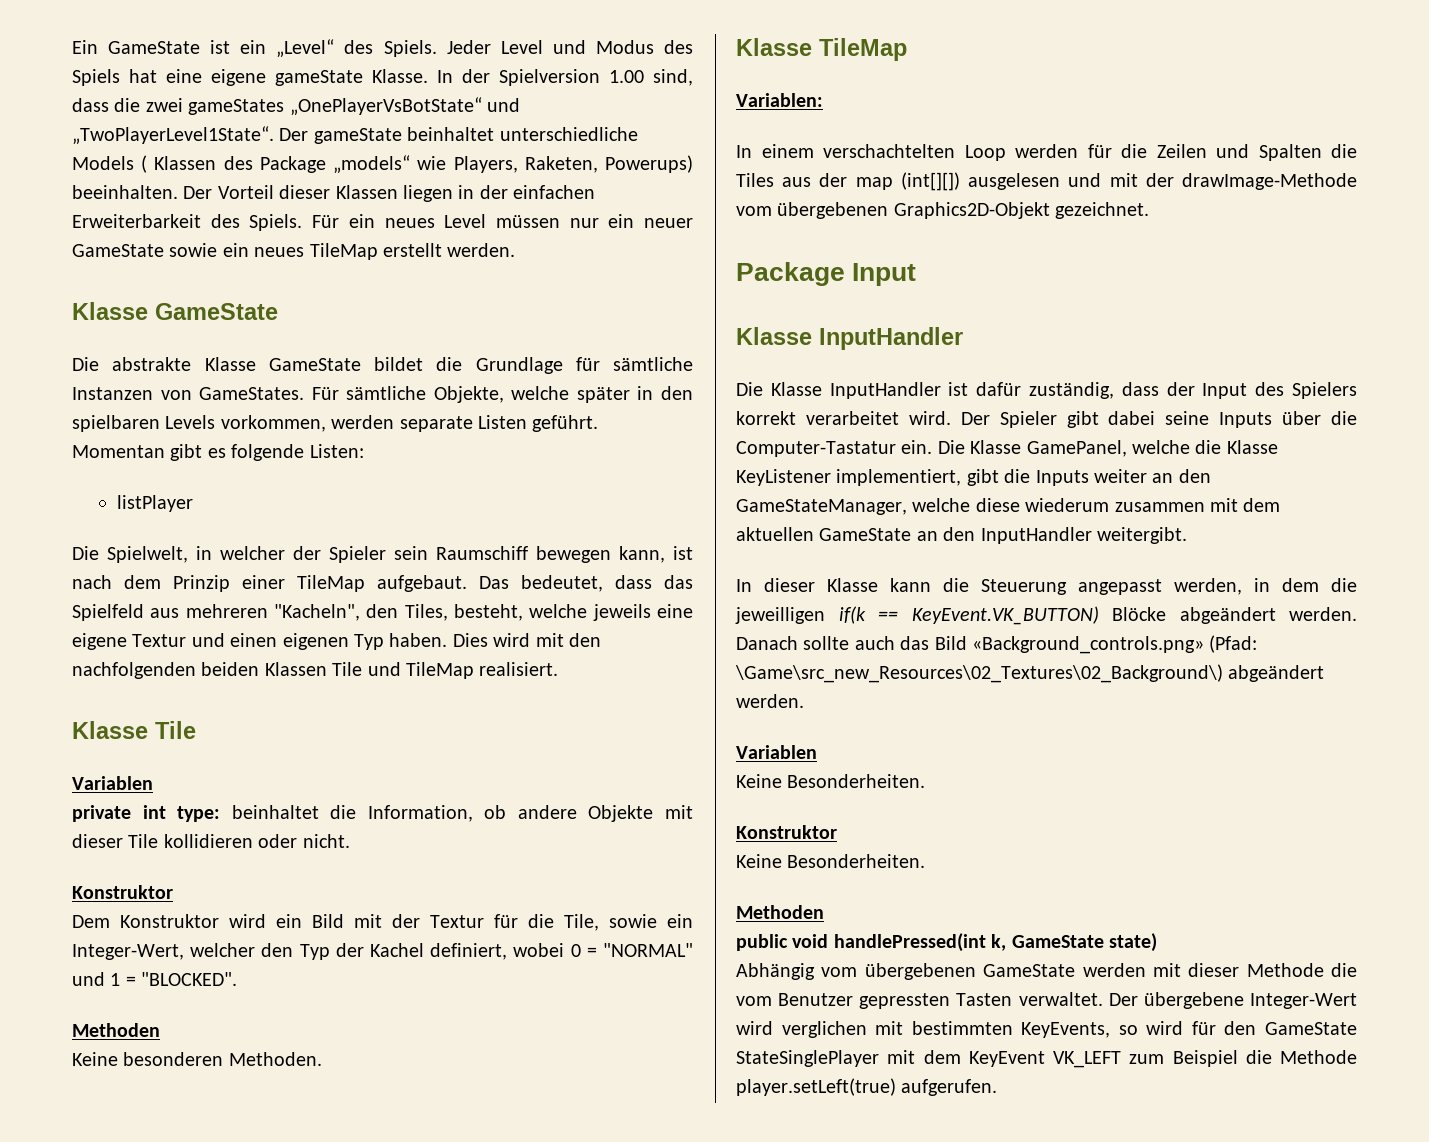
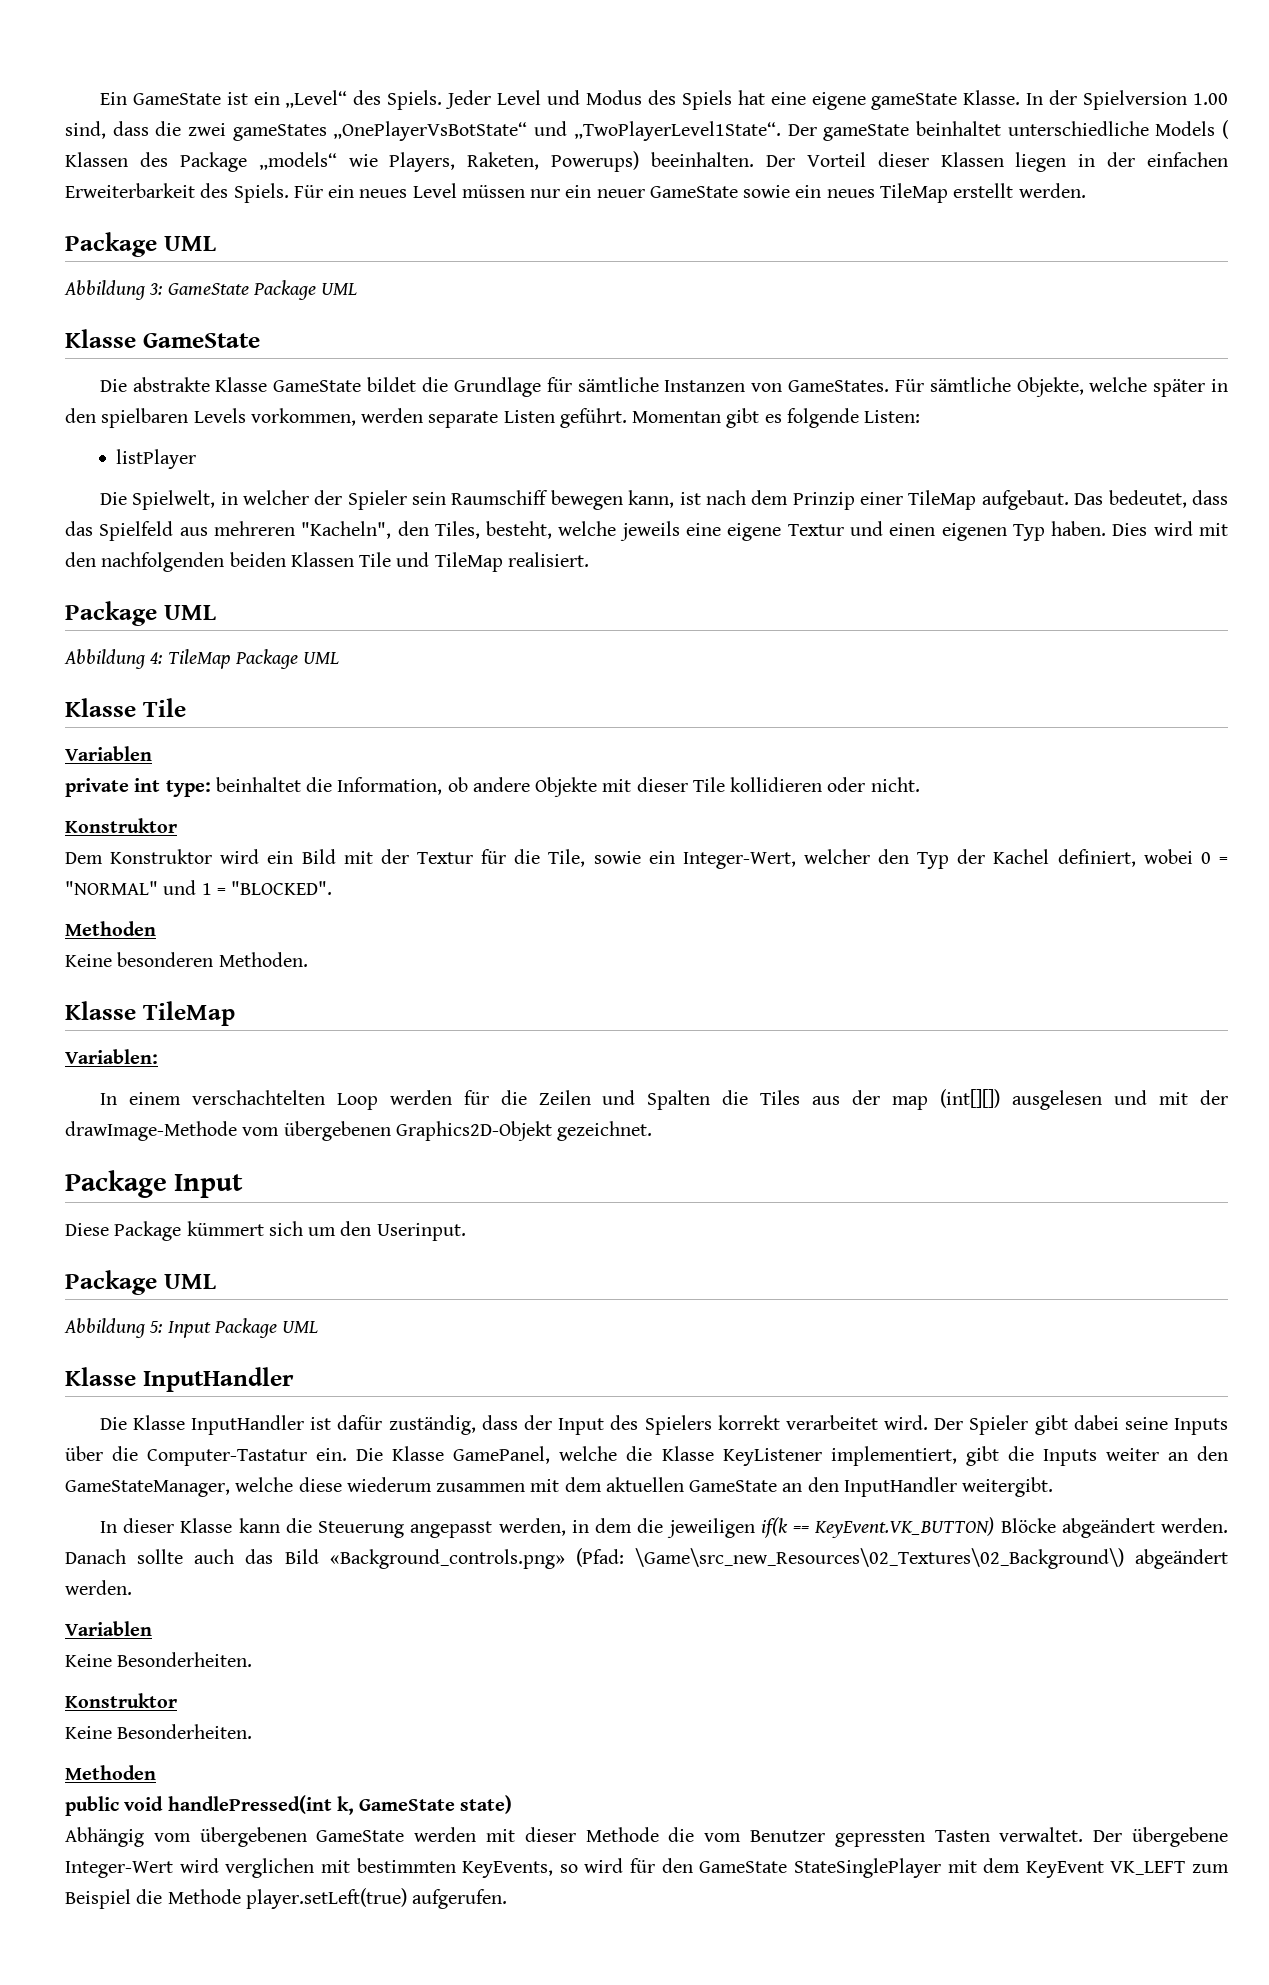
  Für ein neues Level müssen nur ein neuer GameState sowie ein neues TileMap erstellt werden.
+ Package UML
+ Abbildung 3: GameState Package UML
  Dies wird mit den nachfolgenden beiden Klassen Tile und TileMap realisiert.
+ Package UML
+ Abbildung 4: TileMap Package UML
+ Diese Package kümmert sich um den Userinput.
+ Package UML
+ Abbildung 5: Input Package UML
- In dieser Klasse kann die Steuerung angepasst werden, in dem die jeweilligen if(k == KeyEvent.VK_BUTTON) Blöcke abgeändert werden.
+ In dieser Klasse kann die Steuerung angepasst werden, in dem die jeweiligen if(k == KeyEvent.VK_BUTTON) Blöcke abgeändert werden.

